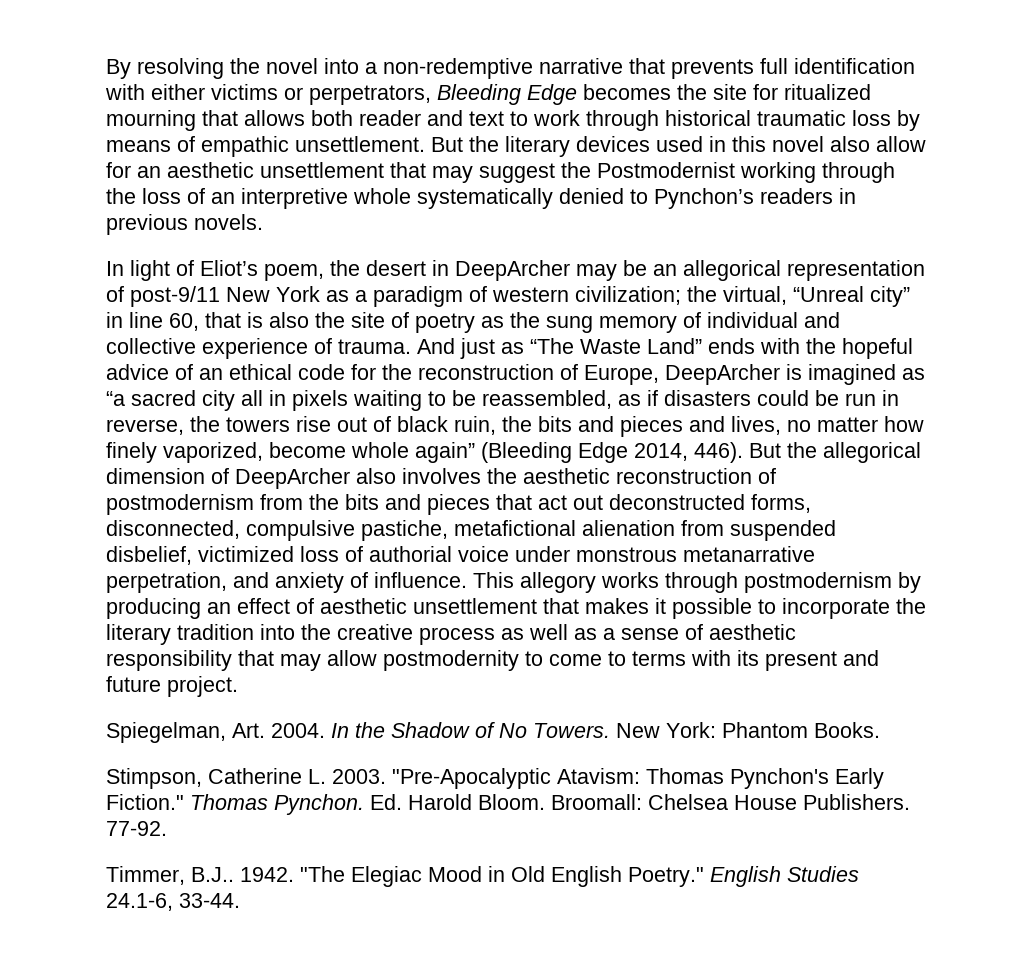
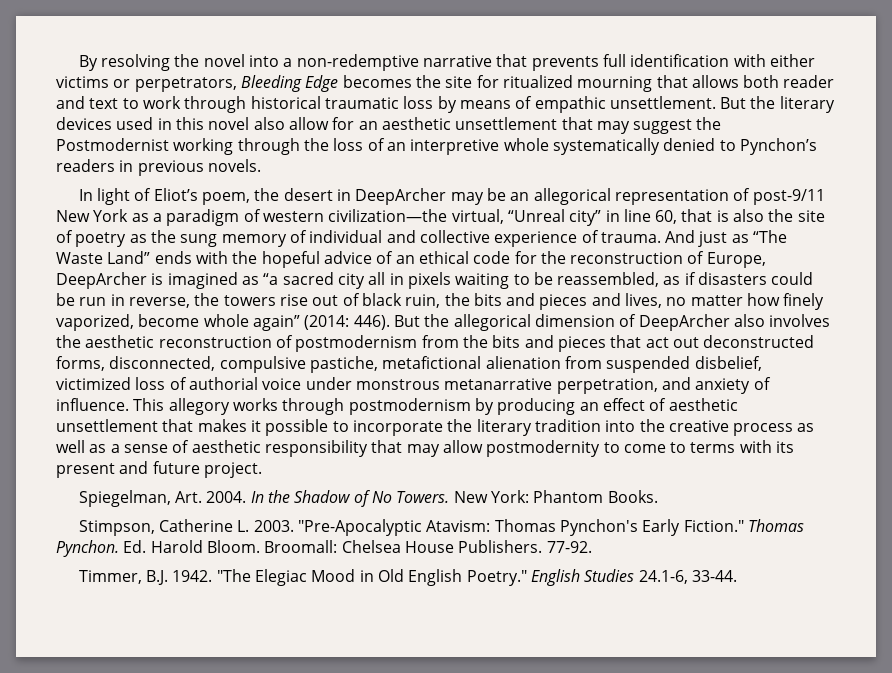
- In light of Eliot’s poem, the desert in DeepArcher may be an allegorical representation of post-9/11 New York as a paradigm of western civilization; the virtual, “Unreal city” in line 60, that is also the site of poetry as the sung memory of individual and collective experience of trauma.
+ In light of Eliot’s poem, the desert in DeepArcher may be an allegorical representation of post-9/11 New York as a paradigm of western civilization—the virtual, “Unreal city” in line 60, that is also the site of poetry as the sung memory of individual and collective experience of trauma.
- And just as “The Waste Land” ends with the hopeful advice of an ethical code for the reconstruction of Europe, DeepArcher is imagined as “a sacred city all in pixels waiting to be reassembled, as if disasters could be run in reverse, the towers rise out of black ruin, the bits and pieces and lives, no matter how finely vaporized, become whole again” (Bleeding Edge 2014, 446).
+ And just as “The Waste Land” ends with the hopeful advice of an ethical code for the reconstruction of Europe, DeepArcher is imagined as “a sacred city all in pixels waiting to be reassembled, as if disasters could be run in reverse, the towers rise out of black ruin, the bits and pieces and lives, no matter how finely vaporized, become whole again” (2014: 446).
- Timmer, B.J.. 1942.
+ Timmer, B.J. 1942.

